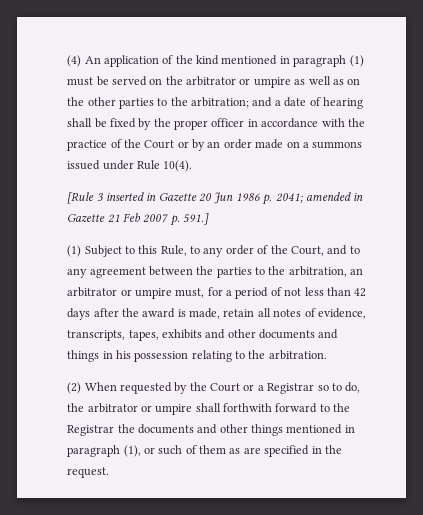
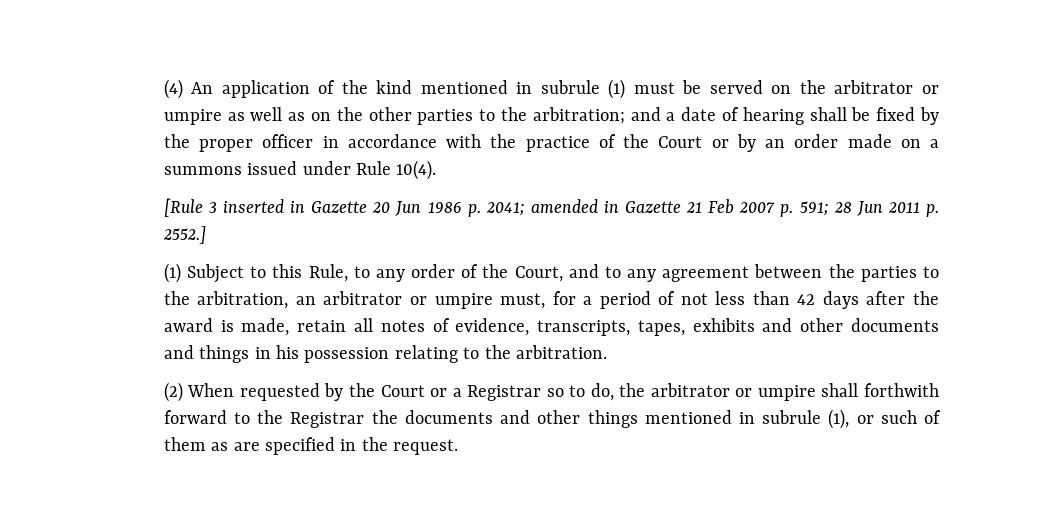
- (4) An application of the kind mentioned in paragraph (1) must be served on the arbitrator or umpire as well as on the other parties to the arbitration; and a date of hearing shall be fixed by the proper officer in accordance with the practice of the Court or by an order made on a summons issued under Rule 10(4).
+ (4) An application of the kind mentioned in subrule (1) must be served on the arbitrator or umpire as well as on the other parties to the arbitration; and a date of hearing shall be fixed by the proper officer in accordance with the practice of the Court or by an order made on a summons issued under Rule 10(4).
- [Rule 3 inserted in Gazette 20 Jun 1986 p. 2041; amended in Gazette 21 Feb 2007 p. 591.]
+ [Rule 3 inserted in Gazette 20 Jun 1986 p. 2041; amended in Gazette 21 Feb 2007 p. 591; 28 Jun 2011 p. 2552.]
- (2) When requested by the Court or a Registrar so to do, the arbitrator or umpire shall forthwith forward to the Registrar the documents and other things mentioned in paragraph (1), or such of them as are specified in the request.
+ (2) When requested by the Court or a Registrar so to do, the arbitrator or umpire shall forthwith forward to the Registrar the documents and other things mentioned in subrule (1), or such of them as are specified in the request.

